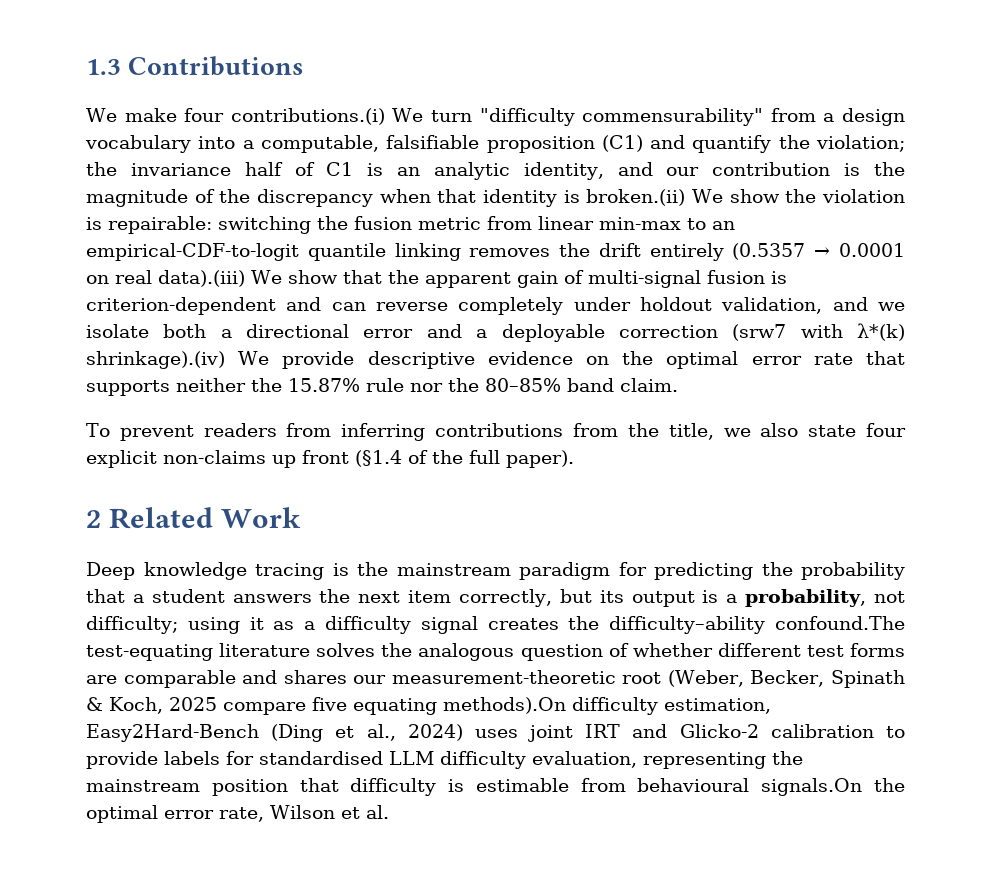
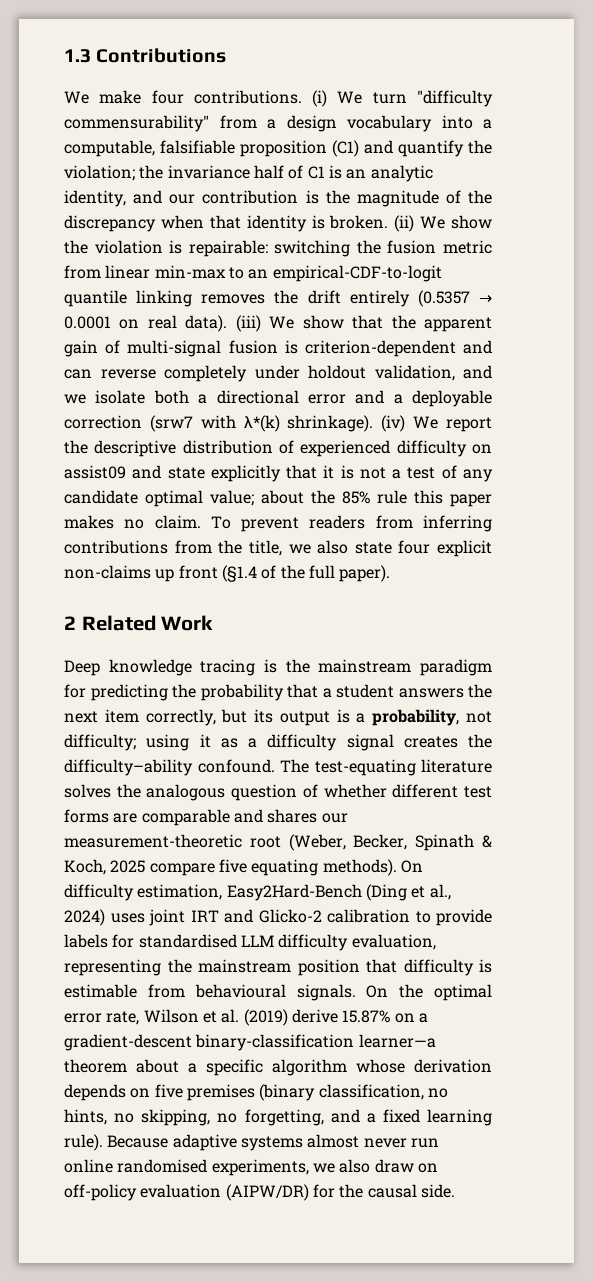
- We make four contributions.(i) We turn "difficulty commensurability" from a design vocabulary into a computable, falsifiable proposition (C1) and quantify the violation;
+ We make four contributions. (i) We turn "difficulty commensurability" from a design vocabulary into a computable, falsifiable proposition (C1) and quantify the violation;
- the invariance half of C1 is an analytic identity, and our contribution is the magnitude of the discrepancy when that identity is broken.(ii) We show the violation is repairable:
+ the invariance half of C1 is an analytic identity, and our contribution is the magnitude of the discrepancy when that identity is broken. (ii) We show the violation is repairable:
- switching the fusion metric from linear min-max to an empirical-CDF-to-logit quantile linking removes the drift entirely (0.5357 → 0.0001 on real data).(iii) We show that the apparent gain of multi-signal fusion is criterion-dependent and can reverse completely under holdout validation, and we isolate both a directional error and a deployable correction (srw7 with λ*(k) shrinkage).(iv) We provide descriptive evidence on the optimal error rate that supports neither the 15.87% rule nor the 80–85% band claim.
- To prevent readers from inferring contributions from the title, we also state four explicit non-claims up front (§1.4 of the full paper).
+ switching the fusion metric from linear min-max to an empirical-CDF-to-logit quantile linking removes the drift entirely (0.5357 → 0.0001 on real data). (iii) We show that the apparent gain of multi-signal fusion is criterion-dependent and can reverse completely under holdout validation, and we isolate both a directional error and a deployable correction (srw7 with λ*(k) shrinkage). (iv) We report the descriptive distribution of experienced difficulty on assist09 and state explicitly that it is not a test of any candidate optimal value; about the 85% rule this paper makes no claim. To prevent readers from inferring contributions from the title, we also state four explicit non-claims up front (§1.4 of the full paper).
- using it as a difficulty signal creates the difficulty–ability confound.The test-equating literature solves the analogous question of whether different test forms are comparable and shares our measurement-theoretic root (Weber, Becker, Spinath & Koch, 2025 compare five equating methods).On difficulty estimation, Easy2Hard-Bench (Ding et al., 2024) uses joint IRT and Glicko-2 calibration to provide labels for standardised LLM difficulty evaluation, representing the mainstream position that difficulty is estimable from behavioural signals.On the optimal error rate, Wilson et al.
+ using it as a difficulty signal creates the difficulty–ability confound. The test-equating literature solves the analogous question of whether different test forms are comparable and shares our measurement-theoretic root (Weber, Becker, Spinath & Koch, 2025 compare five equating methods). On difficulty estimation, Easy2Hard-Bench (Ding et al., 2024) uses joint IRT and Glicko-2 calibration to provide labels for standardised LLM difficulty evaluation, representing the mainstream position that difficulty is estimable from behavioural signals. On the optimal error rate, Wilson et al. (2019) derive 15.87% on a gradient-descent binary-classification learner—a theorem about a specific algorithm whose derivation depends on five premises (binary classification, no hints, no skipping, no forgetting, and a fixed learning rule). Because adaptive systems almost never run online randomised experiments, we also draw on off-policy evaluation (AIPW/DR) for the causal side.

